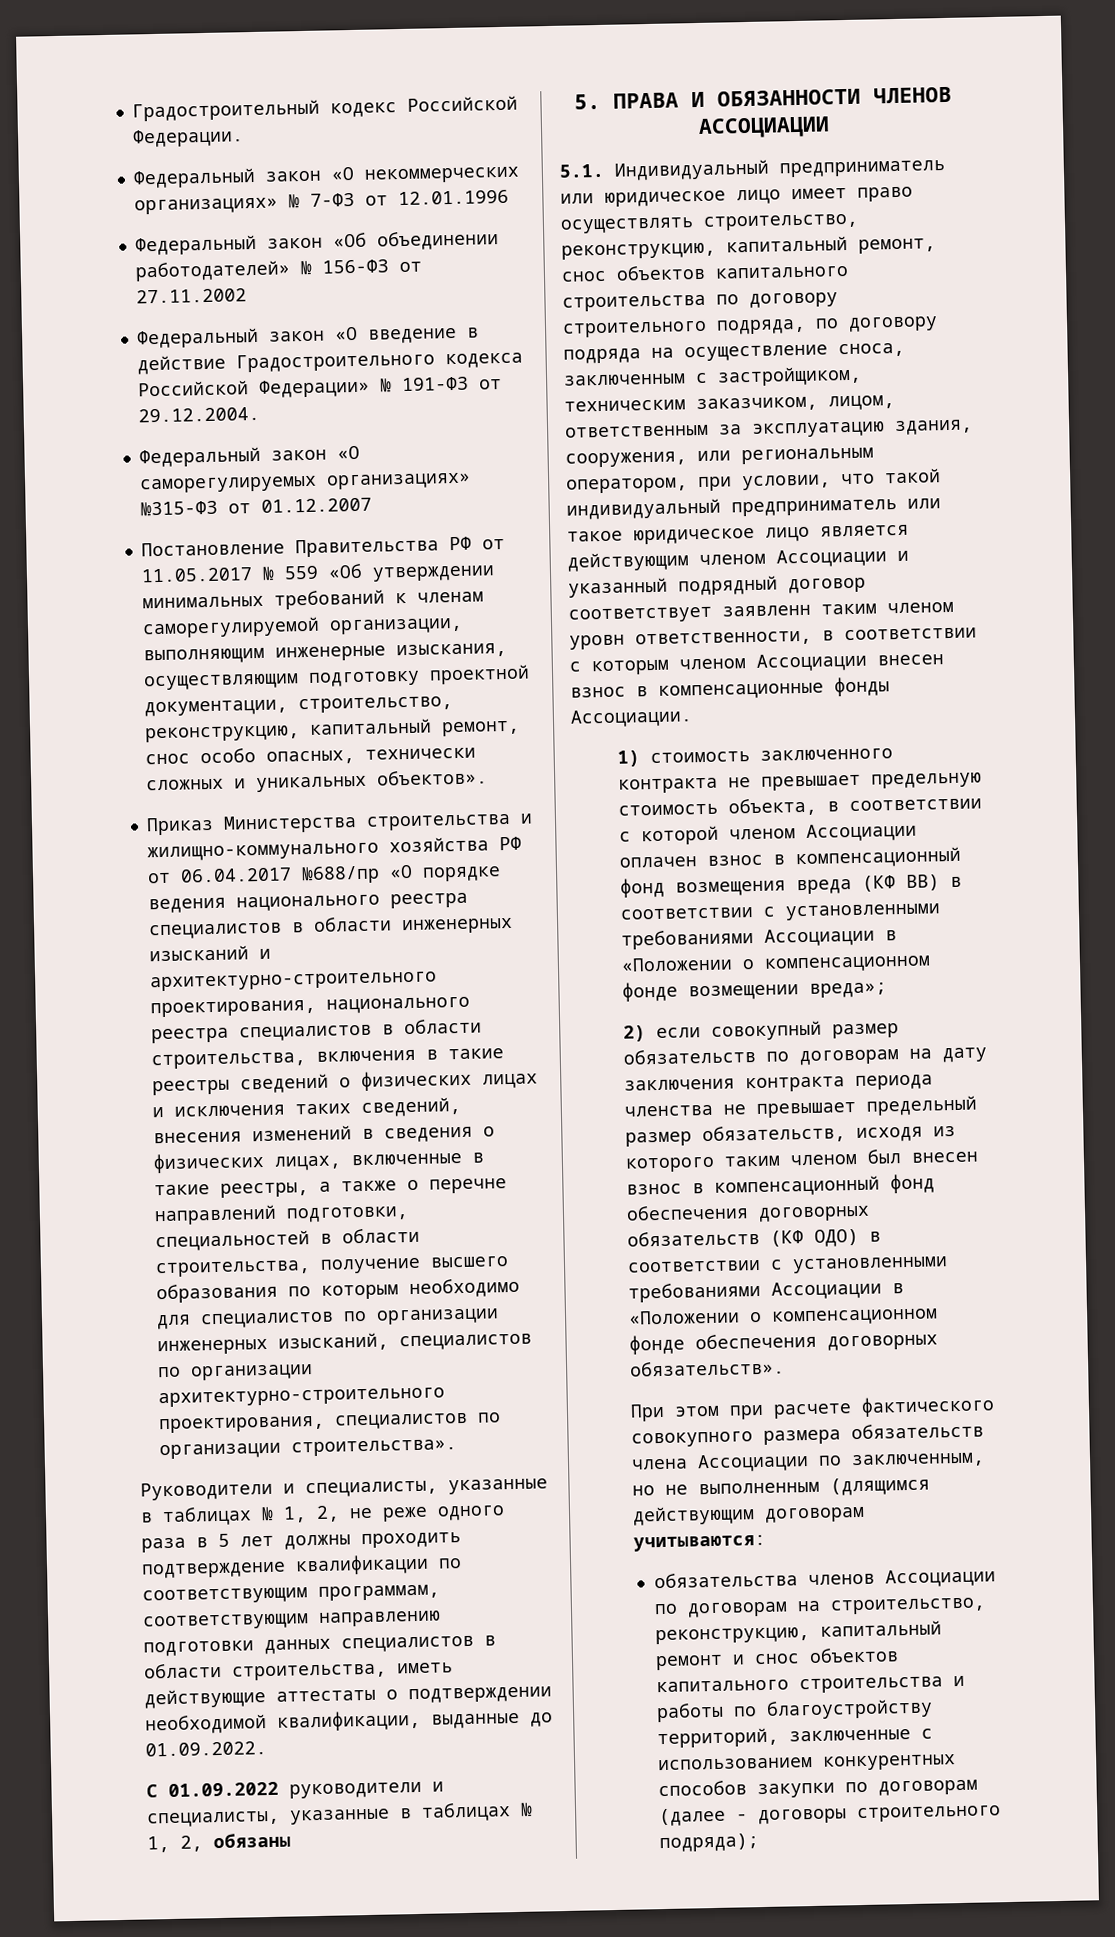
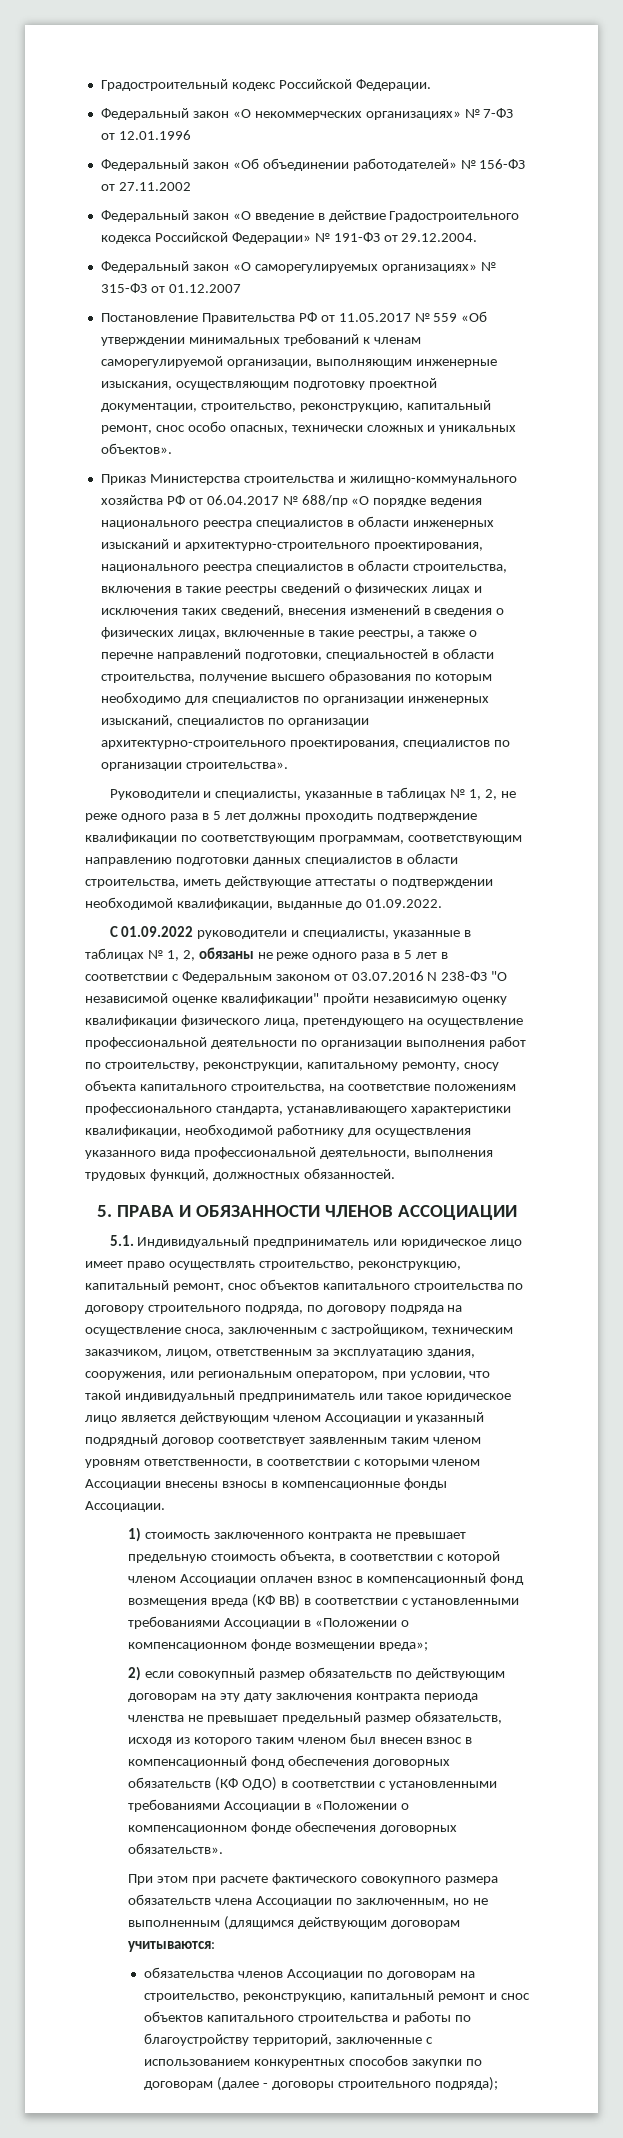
- Федеральный закон «О саморегулируемых организациях» №315-ФЗ от 01.12.2007
+ Федеральный закон «О саморегулируемых организациях» № 315-ФЗ от 01.12.2007
- Приказ Министерства строительства и жилищно-коммунального хозяйства РФ от 06.04.2017 №688/пр «О порядке ведения национального реестра специалистов в области инженерных изысканий и архитектурно-строительного проектирования, национального реестра специалистов в области строительства, включения в такие реестры сведений о физических лицах и исключения таких сведений, внесения изменений в сведения о физических лицах, включенные в такие реестры, а также о перечне направлений подготовки, специальностей в области строительства, получение высшего образования по которым необходимо для специалистов по организации инженерных изысканий, специалистов по организации архитектурно-строительного проектирования, специалистов по организации строительства».
+ Приказ Министерства строительства и жилищно-коммунального хозяйства РФ от 06.04.2017 № 688/пр «О порядке ведения национального реестра специалистов в области инженерных изысканий и архитектурно-строительного проектирования, национального реестра специалистов в области строительства, включения в такие реестры сведений о физических лицах и исключения таких сведений, внесения изменений в сведения о физических лицах, включенные в такие реестры, а также о перечне направлений подготовки, специальностей в области строительства, получение высшего образования по которым необходимо для специалистов по организации инженерных изысканий, специалистов по организации архитектурно-строительного проектирования, специалистов по организации строительства».
- С 01.09.2022 руководители и специалисты, указанные в таблицах № 1, 2, обязаны
+ С 01.09.2022 руководители и специалисты, указанные в таблицах № 1, 2, обязаны не реже одного раза в 5 лет в соответствии с Федеральным законом от 03.07.2016 N 238-ФЗ "О независимой оценке квалификации" пройти независимую оценку квалификации физического лица, претендующего на осуществление профессиональной деятельности по организации выполнения работ по строительству, реконструкции, капитальному ремонту, сносу объекта капитального строительства, на соответствие положениям профессионального стандарта, устанавливающего характеристики квалификации, необходимой работнику для осуществления указанного вида профессиональной деятельности, выполнения трудовых функций, должностных обязанностей.
- 5.1. Индивидуальный предприниматель или юридическое лицо имеет право осуществлять строительство, реконструкцию, капитальный ремонт, снос объектов капитального строительства по договору строительного подряда, по договору подряда на осуществление сноса, заключенным с застройщиком, техническим заказчиком, лицом, ответственным за эксплуатацию здания, сооружения, или региональным оператором, при условии, что такой индивидуальный предприниматель или такое юридическое лицо является действующим членом Ассоциации и указанный подрядный договор соответствует заявленн таким членом уровн ответственности, в соответствии с которым членом Ассоциации внесен взнос в компенсационные фонды Ассоциации.
+ 5.1. Индивидуальный предприниматель или юридическое лицо имеет право осуществлять строительство, реконструкцию, капитальный ремонт, снос объектов капитального строительства по договору строительного подряда, по договору подряда на осуществление сноса, заключенным с застройщиком, техническим заказчиком, лицом, ответственным за эксплуатацию здания, сооружения, или региональным оператором, при условии, что такой индивидуальный предприниматель или такое юридическое лицо является действующим членом Ассоциации и указанный подрядный договор соответствует заявленным таким членом уровням ответственности, в соответствии с которыми членом Ассоциации внесены взносы в компенсационные фонды Ассоциации.
- 2) если совокупный размер обязательств по договорам на дату заключения контракта периода членства не превышает предельный размер обязательств, исходя из которого таким членом был внесен взнос в компенсационный фонд обеспечения договорных обязательств (КФ ОДО) в соответствии с установленными требованиями Ассоциации в «Положении о компенсационном фонде обеспечения договорных обязательств».
+ 2) если совокупный размер обязательств по действующим договорам на эту дату заключения контракта периода членства не превышает предельный размер обязательств, исходя из которого таким членом был внесен взнос в компенсационный фонд обеспечения договорных обязательств (КФ ОДО) в соответствии с установленными требованиями Ассоциации в «Положении о компенсационном фонде обеспечения договорных обязательств».

